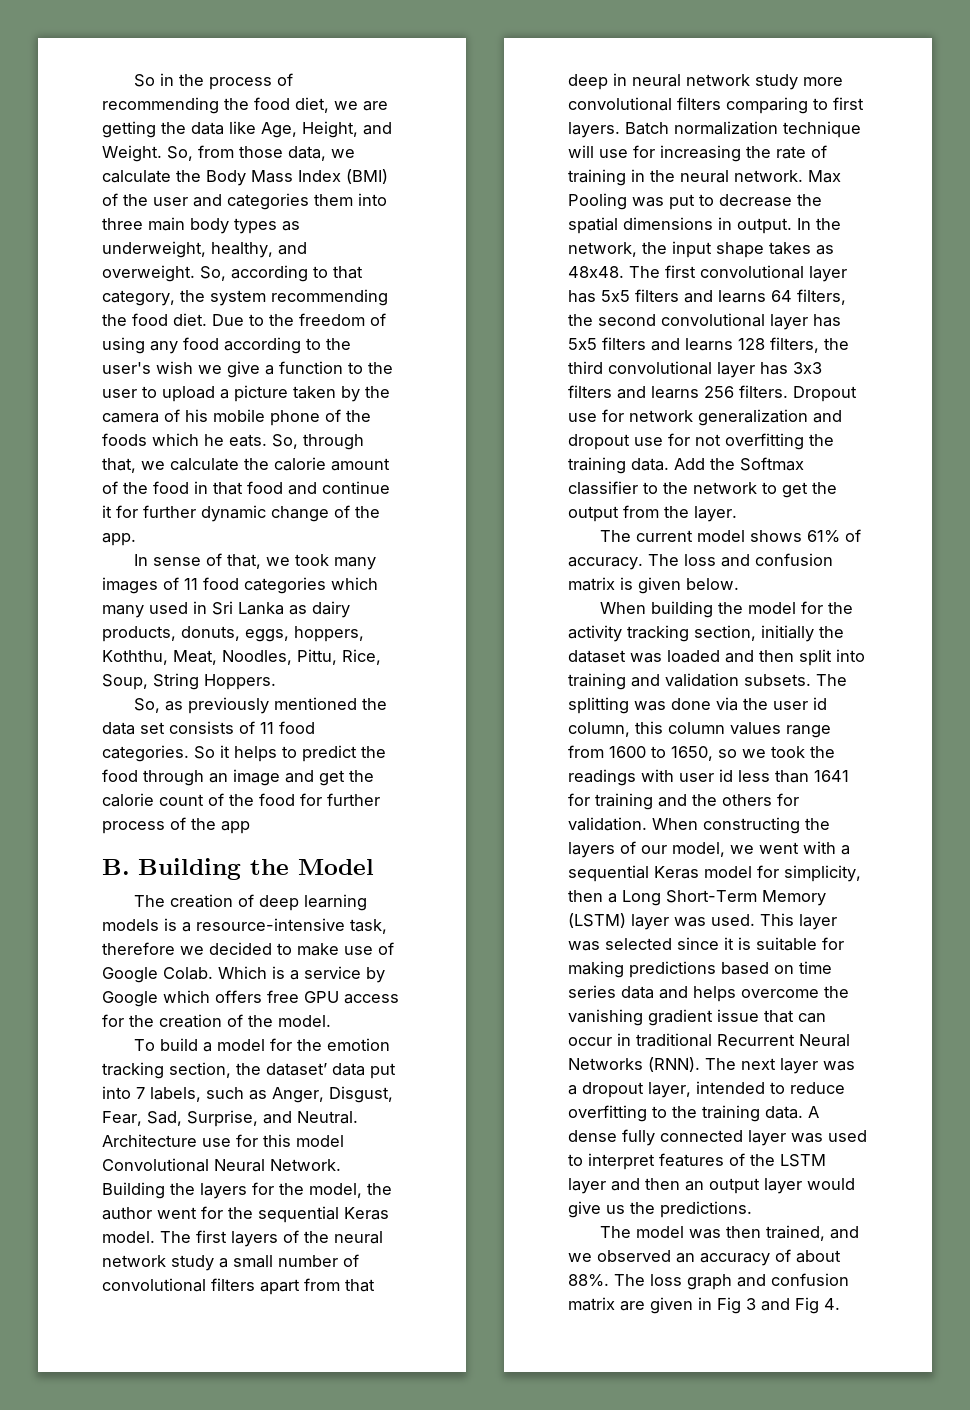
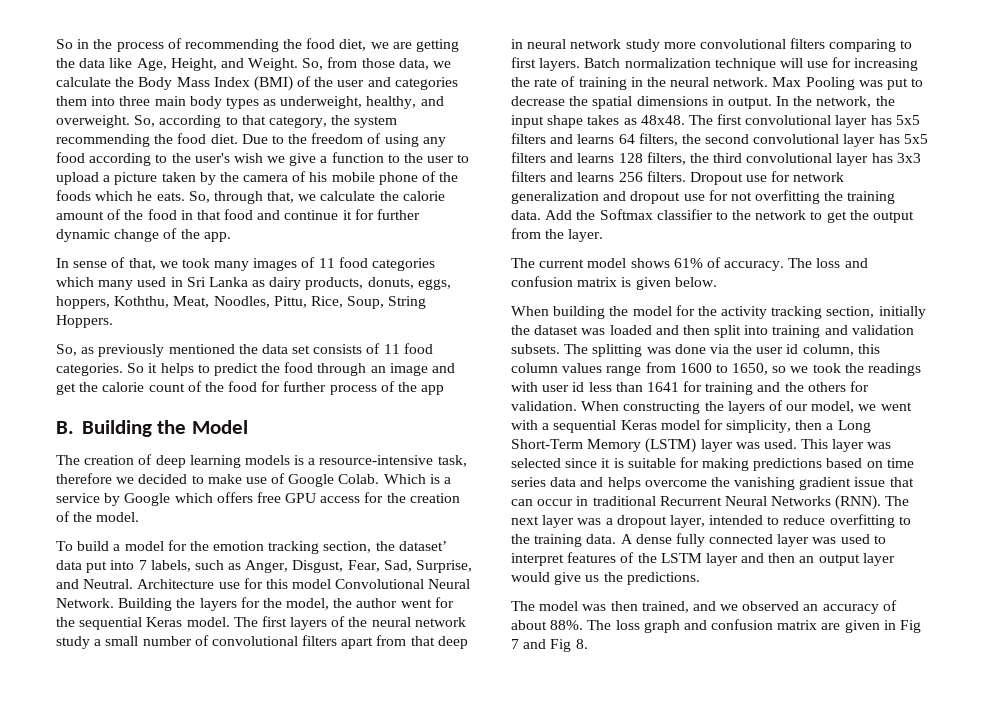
- The loss graph and confusion matrix are given in Fig 3 and Fig 4.
+ The loss graph and confusion matrix are given in Fig 7 and Fig 8.

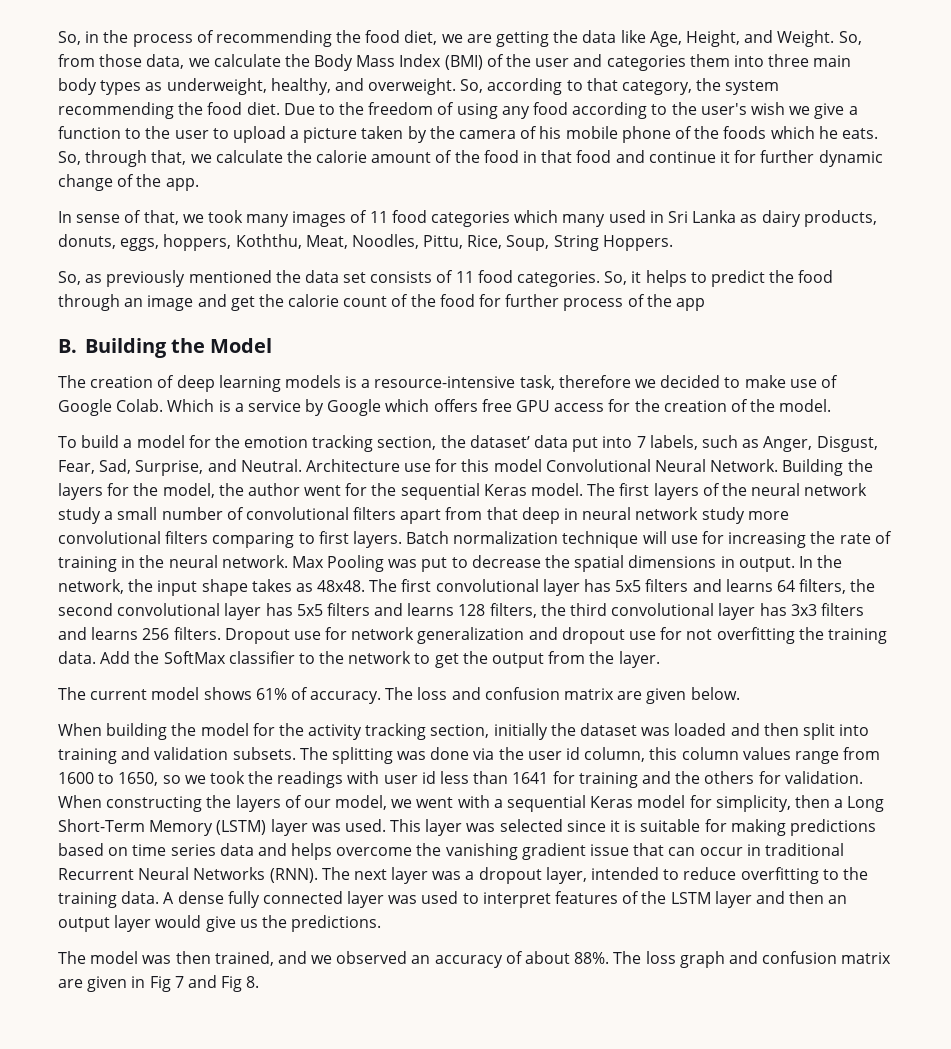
- So in the process of recommending the food diet, we are getting the data like Age, Height, and Weight.
+ So, in the process of recommending the food diet, we are getting the data like Age, Height, and Weight.
- So it helps to predict the food through an image and get the calorie count of the food for further process of the app
+ So, it helps to predict the food through an image and get the calorie count of the food for further process of the app
- Add the Softmax classifier to the network to get the output from the layer.
+ Add the SoftMax classifier to the network to get the output from the layer.
- The loss and confusion matrix is given below.
+ The loss and confusion matrix are given below.

